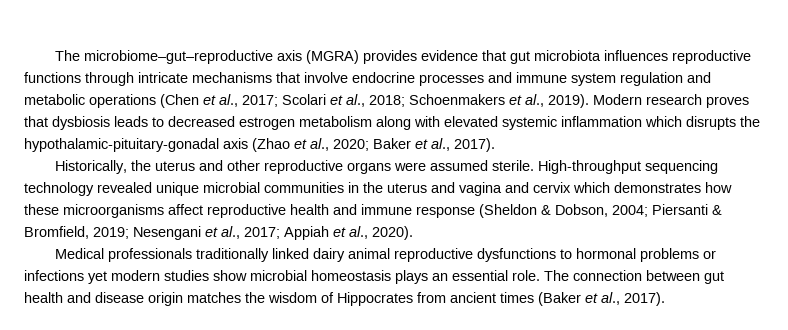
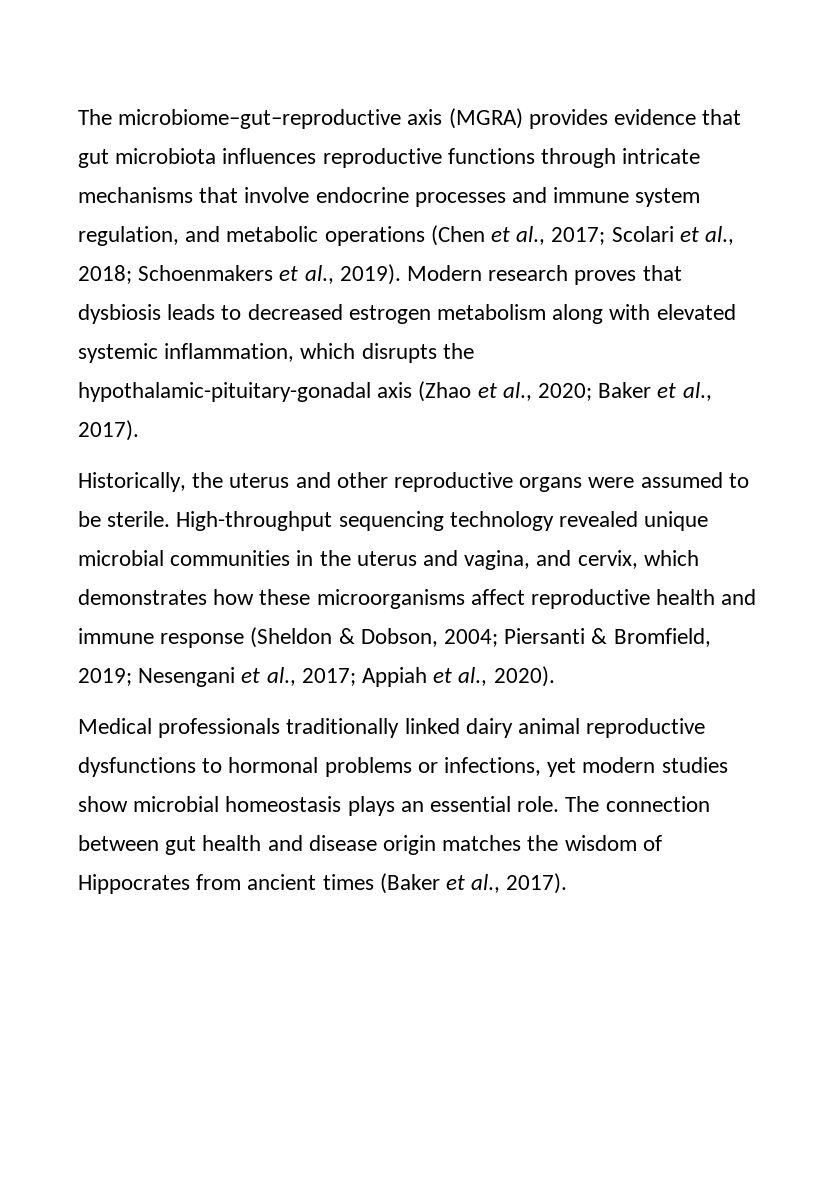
- The microbiome–gut–reproductive axis (MGRA) provides evidence that gut microbiota influences reproductive functions through intricate mechanisms that involve endocrine processes and immune system regulation and metabolic operations (Chen et al., 2017; Scolari et al., 2018; Schoenmakers et al., 2019).
+ The microbiome–gut–reproductive axis (MGRA) provides evidence that gut microbiota influences reproductive functions through intricate mechanisms that involve endocrine processes and immune system regulation, and metabolic operations (Chen et al., 2017; Scolari et al., 2018; Schoenmakers et al., 2019).
- Modern research proves that dysbiosis leads to decreased estrogen metabolism along with elevated systemic inflammation which disrupts the hypothalamic-pituitary-gonadal axis (Zhao et al., 2020; Baker et al., 2017).
+ Modern research proves that dysbiosis leads to decreased estrogen metabolism along with elevated systemic inflammation, which disrupts the hypothalamic-pituitary-gonadal axis (Zhao et al., 2020; Baker et al., 2017).
- Historically, the uterus and other reproductive organs were assumed sterile.
+ Historically, the uterus and other reproductive organs were assumed to be sterile.
- High-throughput sequencing technology revealed unique microbial communities in the uterus and vagina and cervix which demonstrates how these microorganisms affect reproductive health and immune response (Sheldon & Dobson, 2004; Piersanti & Bromfield, 2019; Nesengani et al., 2017; Appiah et al., 2020).
+ High-throughput sequencing technology revealed unique microbial communities in the uterus and vagina, and cervix, which demonstrates how these microorganisms affect reproductive health and immune response (Sheldon & Dobson, 2004; Piersanti & Bromfield, 2019; Nesengani et al., 2017; Appiah et al., 2020).
- Medical professionals traditionally linked dairy animal reproductive dysfunctions to hormonal problems or infections yet modern studies show microbial homeostasis plays an essential role.
+ Medical professionals traditionally linked dairy animal reproductive dysfunctions to hormonal problems or infections, yet modern studies show microbial homeostasis plays an essential role.

